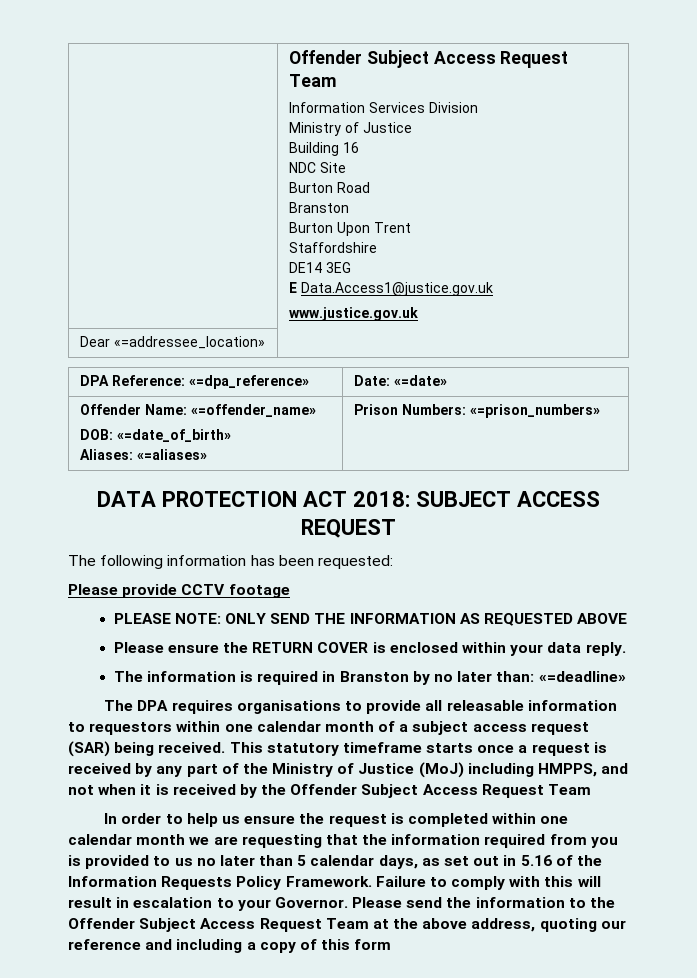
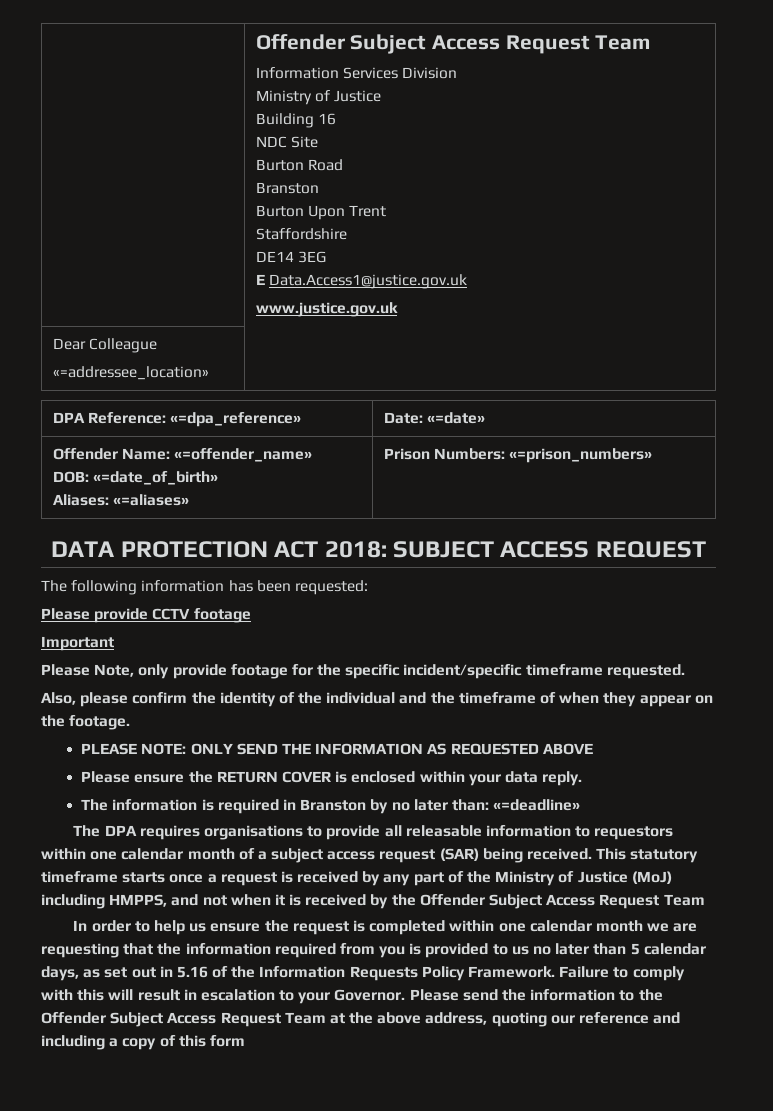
- Dear «=addressee_location» |
+ Dear Colleague
+ «=addressee_location» |
+ Important
+ Please Note, only provide footage for the specific incident/specific timeframe requested.
+ Also, please confirm the identity of the individual and the timeframe of when they appear on the footage.

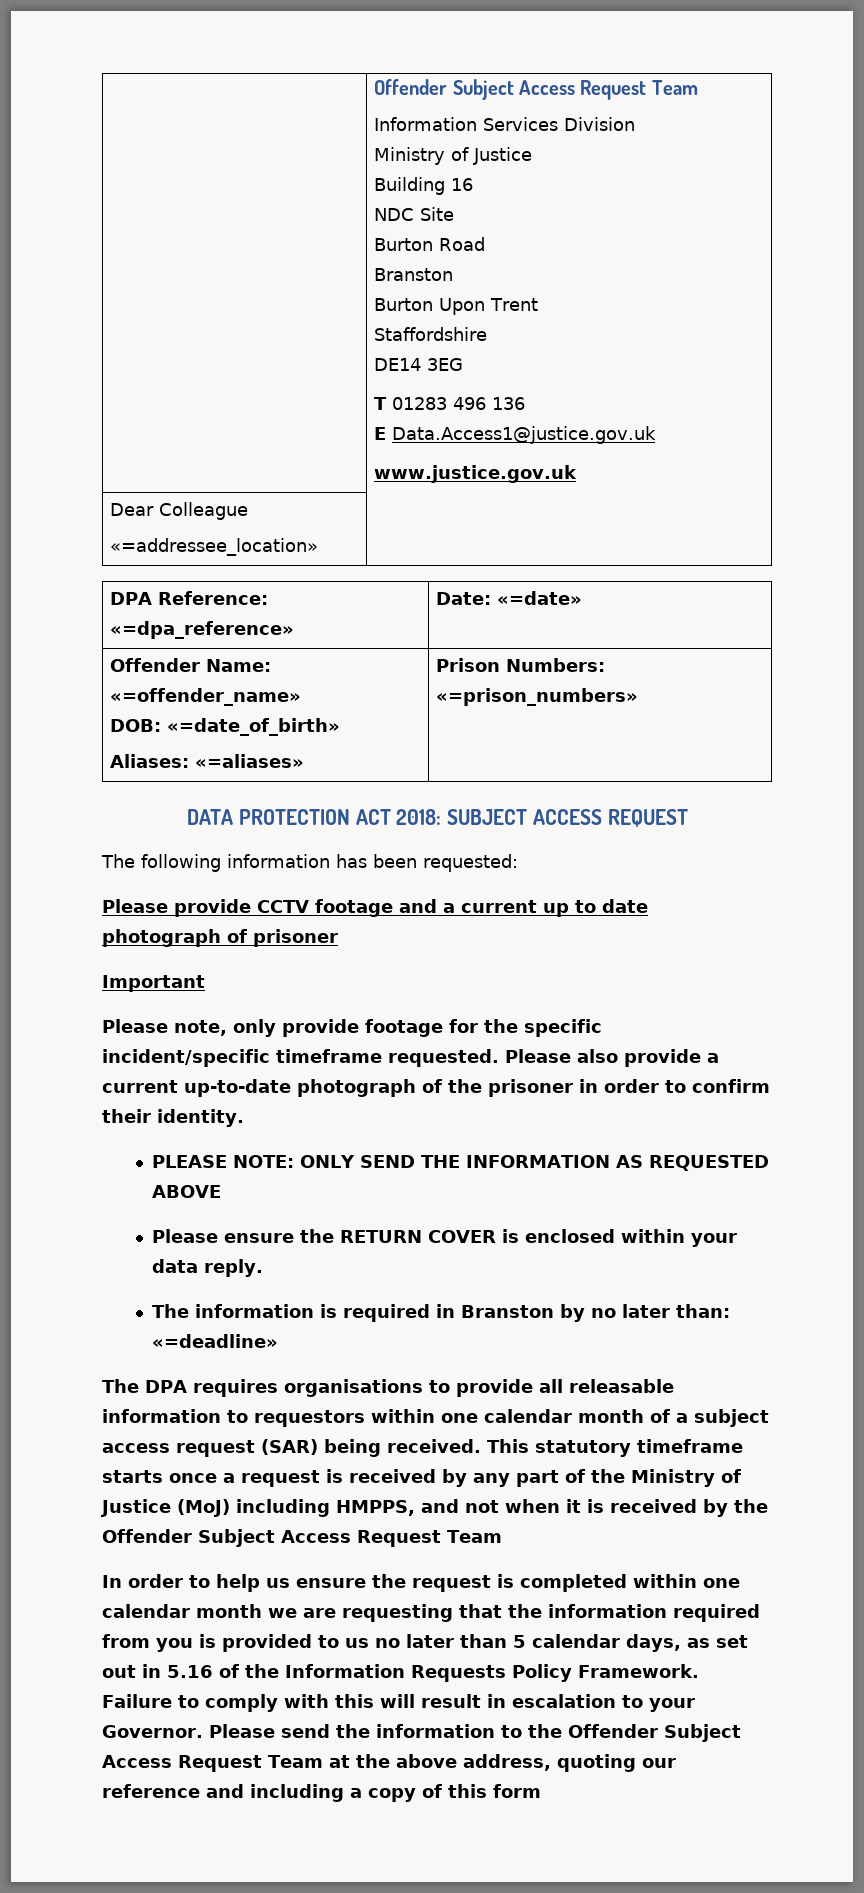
  | Offender Subject Access Request Team
  Information Services Division
  Ministry of Justice
  Building 16
  NDC Site
  Burton Road
  Branston
  Burton Upon Trent
  Staffordshire
  DE14 3EG
+ T 01283 496 136
- Please provide CCTV footage
+ Please provide CCTV footage and a current up to date photograph of prisoner
- Please Note, only provide footage for the specific incident/specific timeframe requested.
- Also, please confirm the identity of the individual and the timeframe of when they appear on the footage.
+ Please note, only provide footage for the specific incident/specific timeframe requested. Please also provide a current up-to-date photograph of the prisoner in order to confirm their identity.

